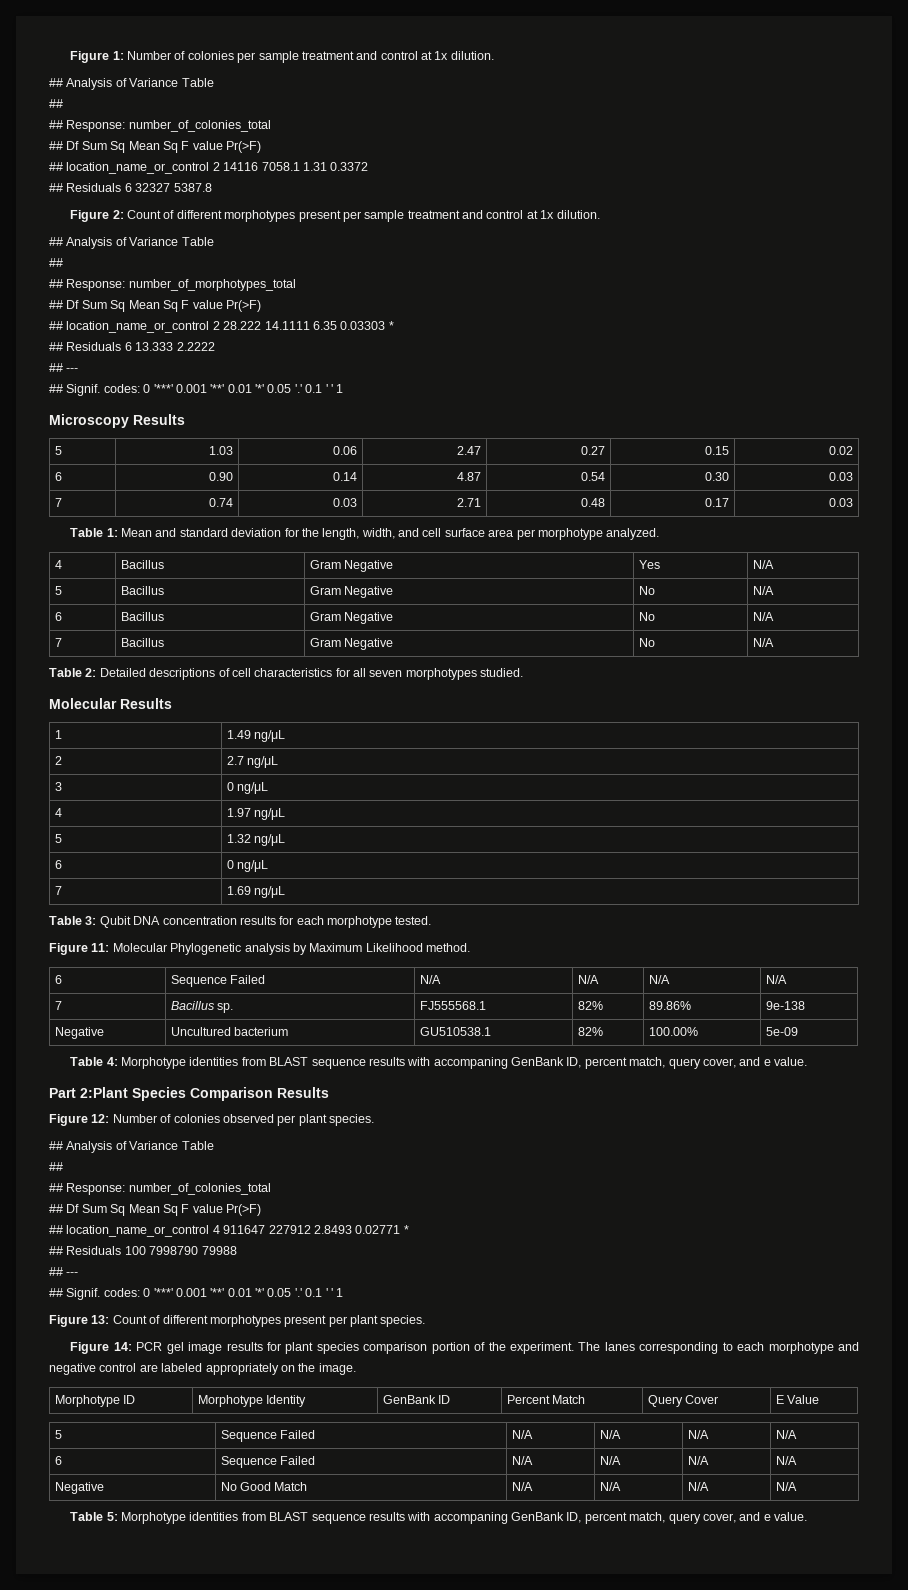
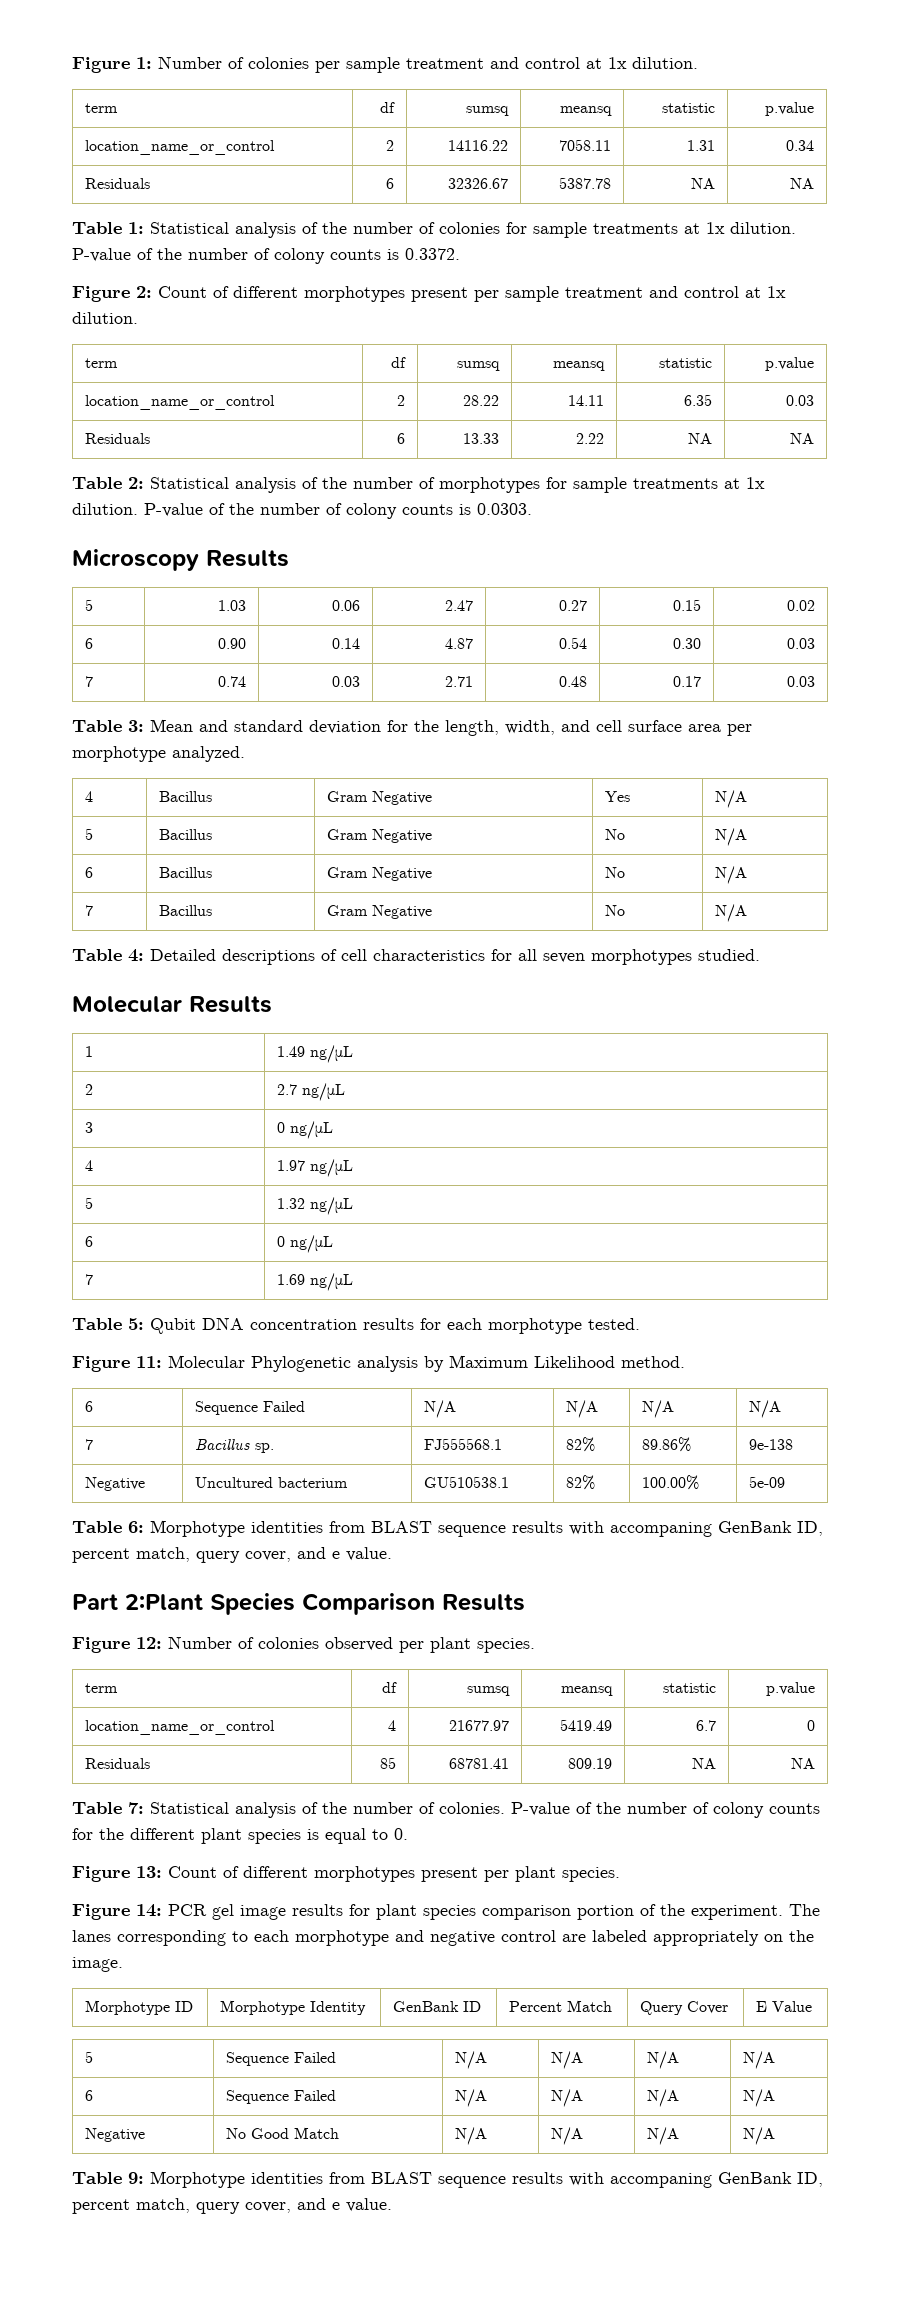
  Figure 1: Number of colonies per sample treatment and control at 1x dilution.
- ## Analysis of Variance Table
- ##
- ## Response: number_of_colonies_total
- ## Df Sum Sq Mean Sq F value Pr(>F)
- ## location_name_or_control 2 14116 7058.1 1.31 0.3372
- ## Residuals 6 32327 5387.8
+ term | df | sumsq | meansq | statistic | p.value
+ location_name_or_control | 2 | 14116.22 | 7058.11 | 1.31 | 0.34
+ Residuals | 6 | 32326.67 | 5387.78 | NA | NA
+ Table 1: Statistical analysis of the number of colonies for sample treatments at 1x dilution. P-value of the number of colony counts is 0.3372.
  Figure 2: Count of different morphotypes present per sample treatment and control at 1x dilution.
- ## Analysis of Variance Table
- ##
- ## Response: number_of_morphotypes_total
- ## Df Sum Sq Mean Sq F value Pr(>F)
- ## location_name_or_control 2 28.222 14.1111 6.35 0.03303 *
- ## Residuals 6 13.333 2.2222
- ## ---
- ## Signif. codes: 0 '***' 0.001 '**' 0.01 '*' 0.05 '.' 0.1 ' ' 1
+ term | df | sumsq | meansq | statistic | p.value
+ location_name_or_control | 2 | 28.22 | 14.11 | 6.35 | 0.03
+ Residuals | 6 | 13.33 | 2.22 | NA | NA
+ Table 2: Statistical analysis of the number of morphotypes for sample treatments at 1x dilution. P-value of the number of colony counts is 0.0303.
- Table 1: Mean and standard deviation for the length, width, and cell surface area per morphotype analyzed.
+ Table 3: Mean and standard deviation for the length, width, and cell surface area per morphotype analyzed.
- Table 2: Detailed descriptions of cell characteristics for all seven morphotypes studied.
+ Table 4: Detailed descriptions of cell characteristics for all seven morphotypes studied.
- Table 3: Qubit DNA concentration results for each morphotype tested.
+ Table 5: Qubit DNA concentration results for each morphotype tested.
- Table 4: Morphotype identities from BLAST sequence results with accompaning GenBank ID, percent match, query cover, and e value.
+ Table 6: Morphotype identities from BLAST sequence results with accompaning GenBank ID, percent match, query cover, and e value.
  Figure 12: Number of colonies observed per plant species.
- ## Analysis of Variance Table
- ##
- ## Response: number_of_colonies_total
- ## Df Sum Sq Mean Sq F value Pr(>F)
- ## location_name_or_control 4 911647 227912 2.8493 0.02771 *
- ## Residuals 100 7998790 79988
- ## ---
- ## Signif. codes: 0 '***' 0.001 '**' 0.01 '*' 0.05 '.' 0.1 ' ' 1
+ term | df | sumsq | meansq | statistic | p.value
+ location_name_or_control | 4 | 21677.97 | 5419.49 | 6.7 | 0
+ Residuals | 85 | 68781.41 | 809.19 | NA | NA
+ Table 7: Statistical analysis of the number of colonies. P-value of the number of colony counts for the different plant species is equal to 0.
- Table 5: Morphotype identities from BLAST sequence results with accompaning GenBank ID, percent match, query cover, and e value.
+ Table 9: Morphotype identities from BLAST sequence results with accompaning GenBank ID, percent match, query cover, and e value.

